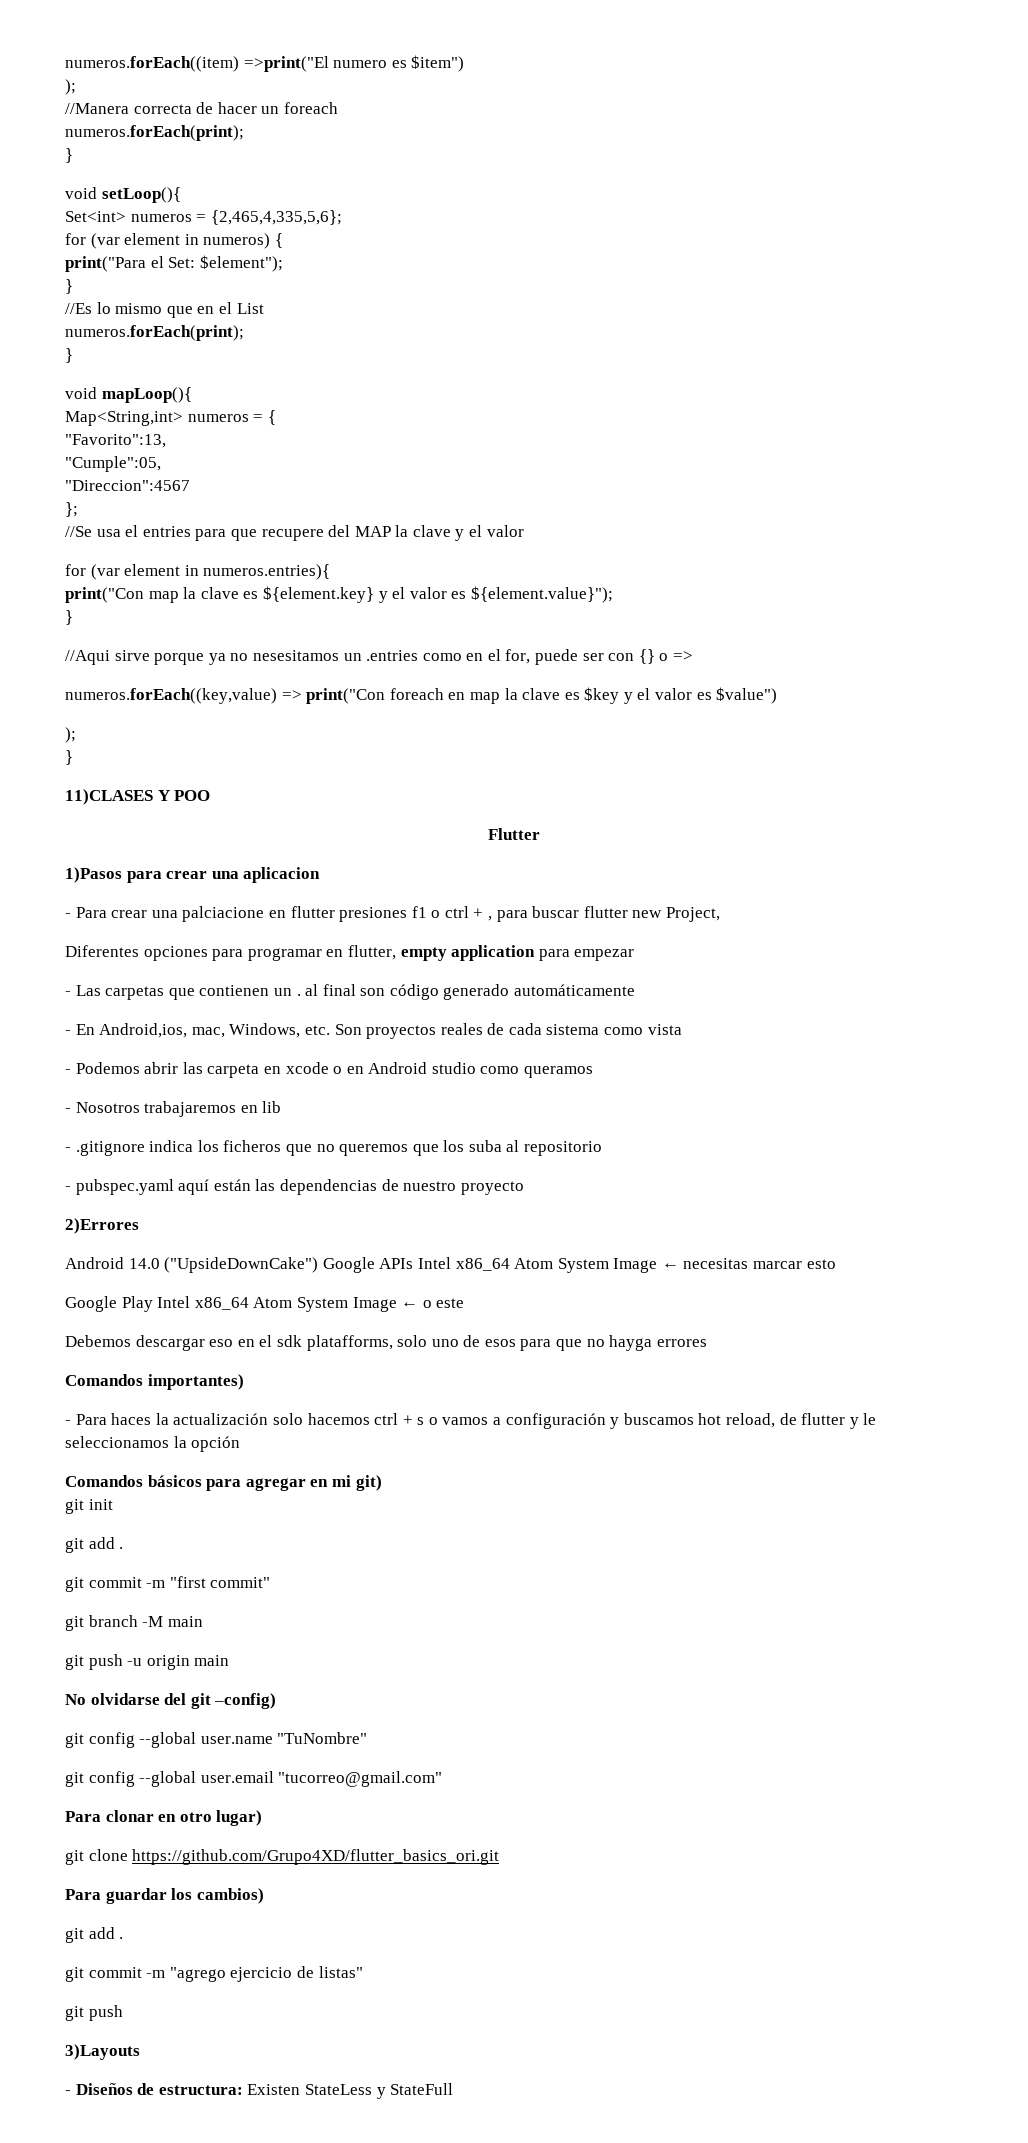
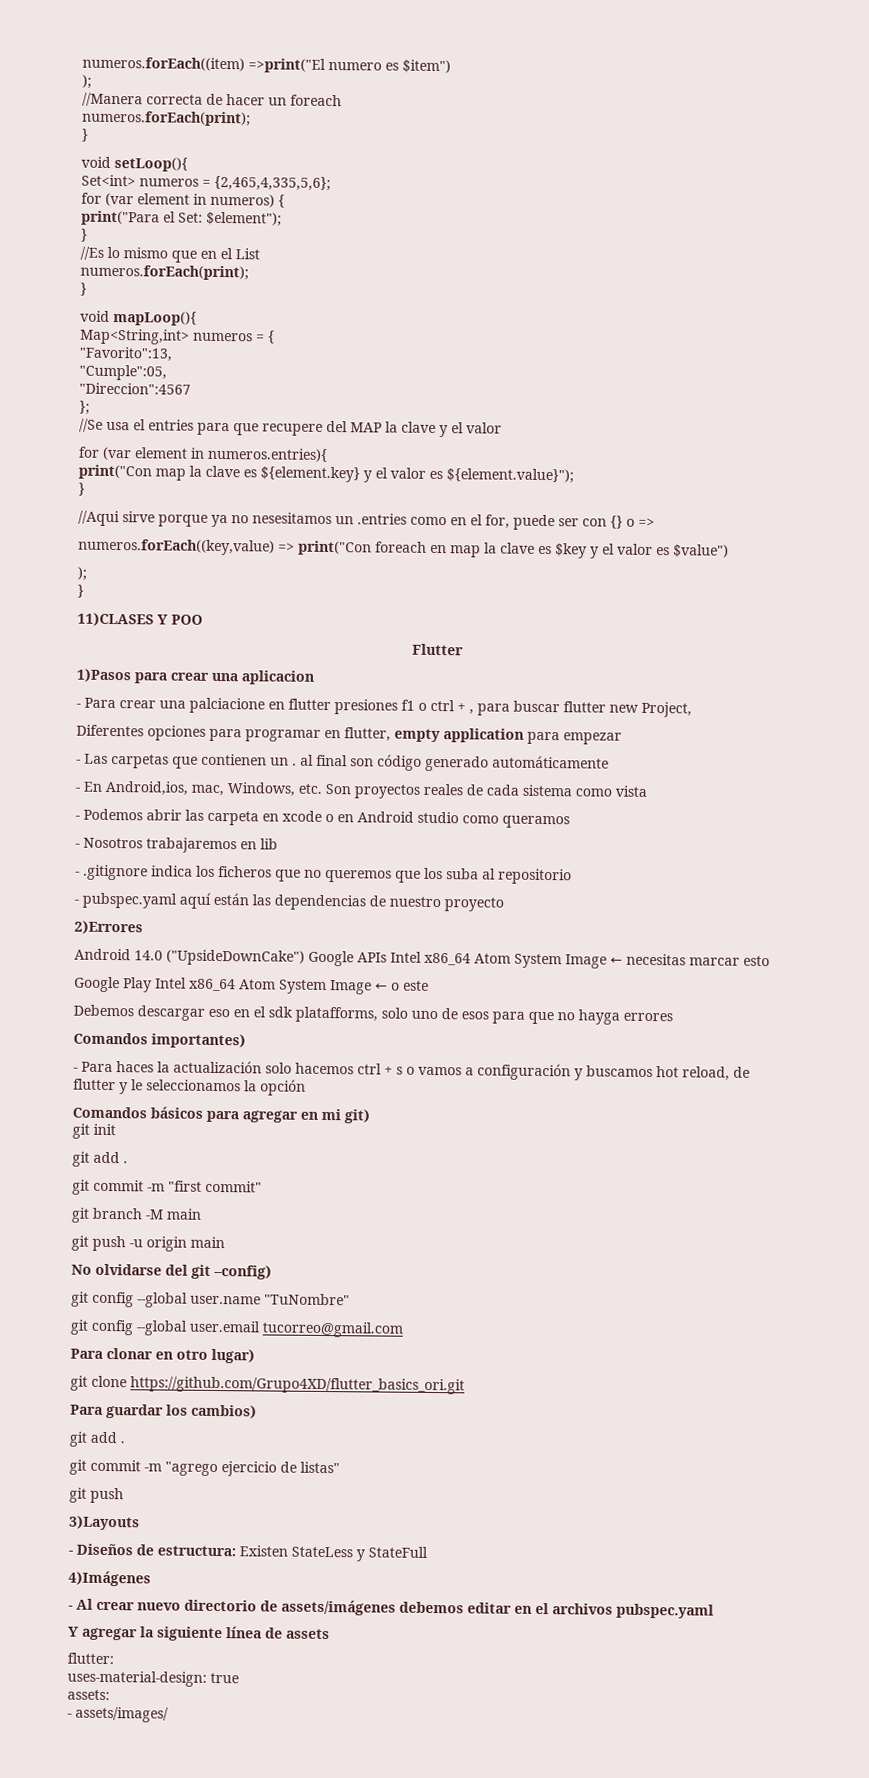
- git config --global user.email "tucorreo@gmail.com"
+ git config --global user.email tucorreo@gmail.com
+ 4)Imágenes
+ - Al crear nuevo directorio de assets/imágenes debemos editar en el archivos pubspec.yaml
+ Y agregar la siguiente línea de assets
+ flutter:
+ uses-material-design: true
+ assets:
+ - assets/images/

